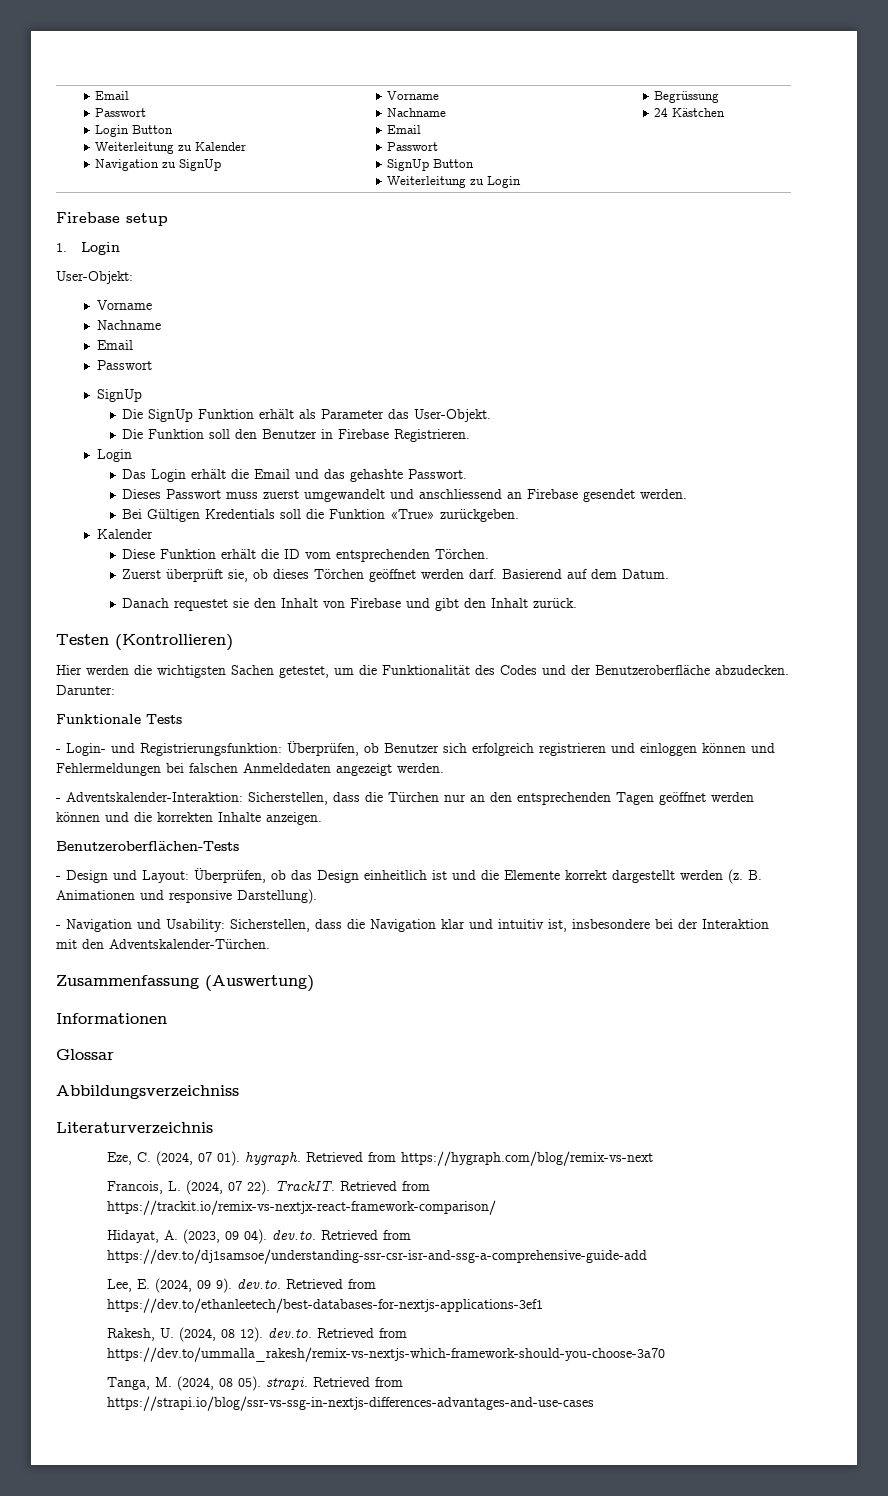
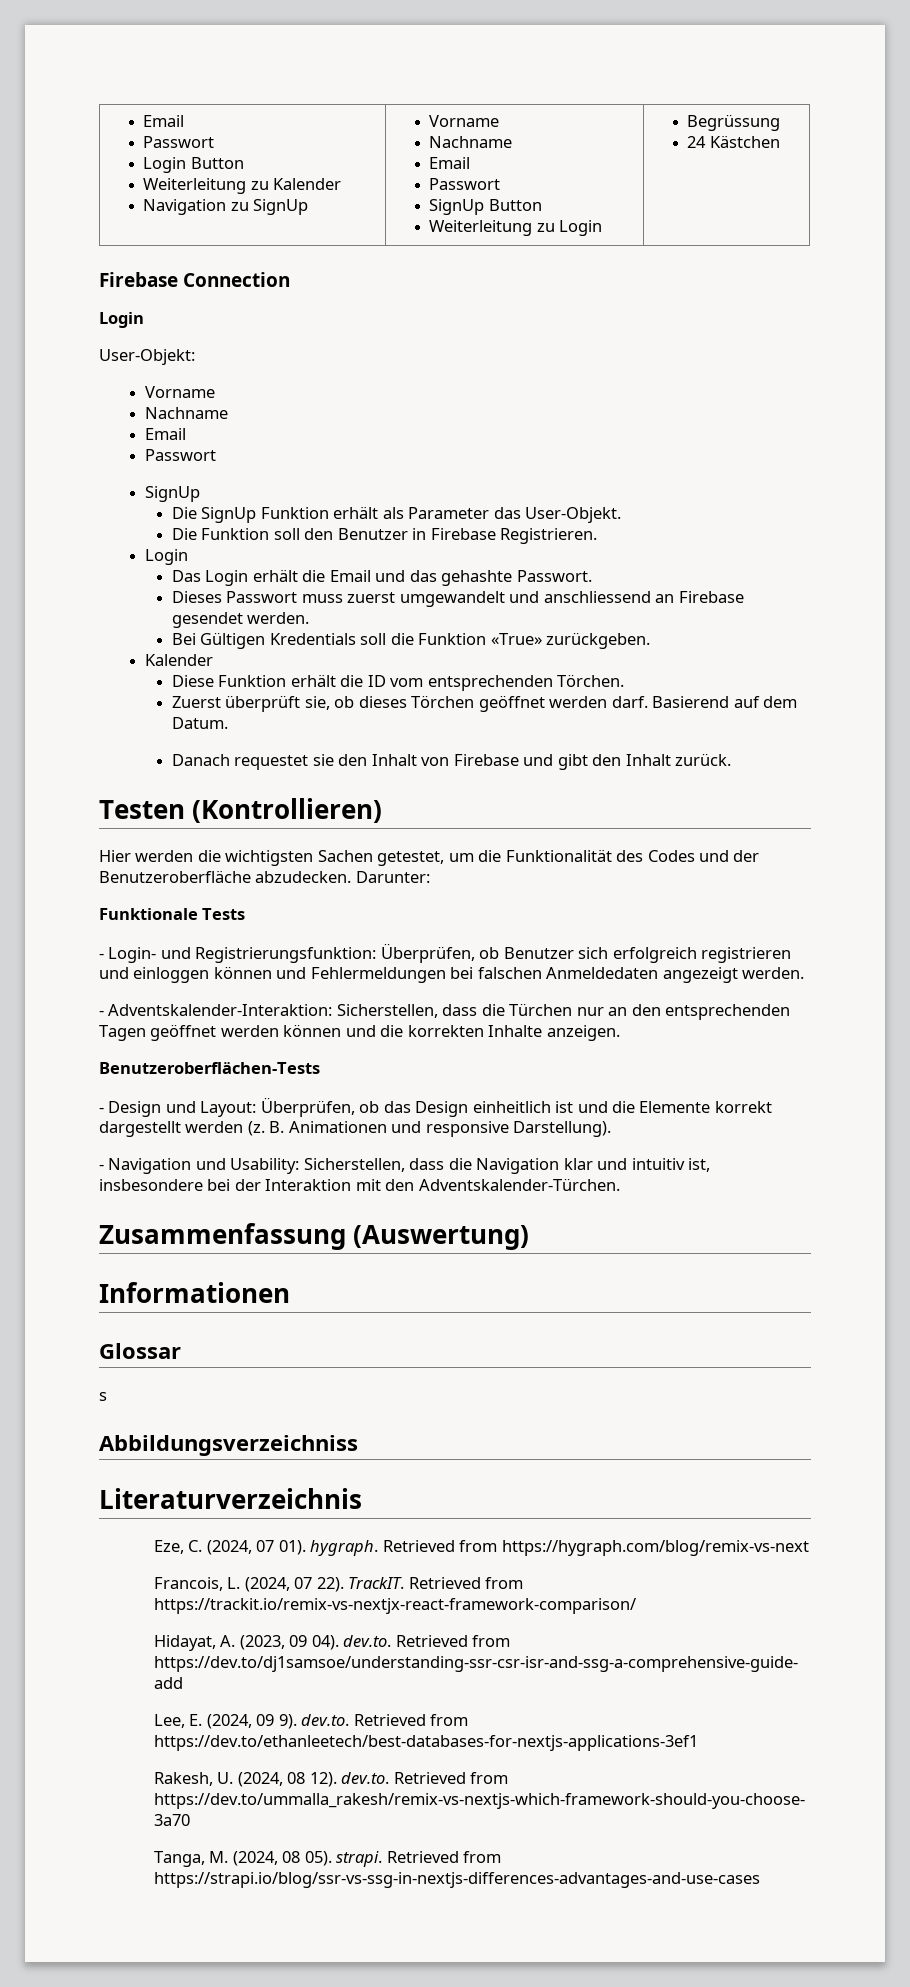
- Firebase setup
- 1. Login
+ Firebase Connection
+ Login
+ s

